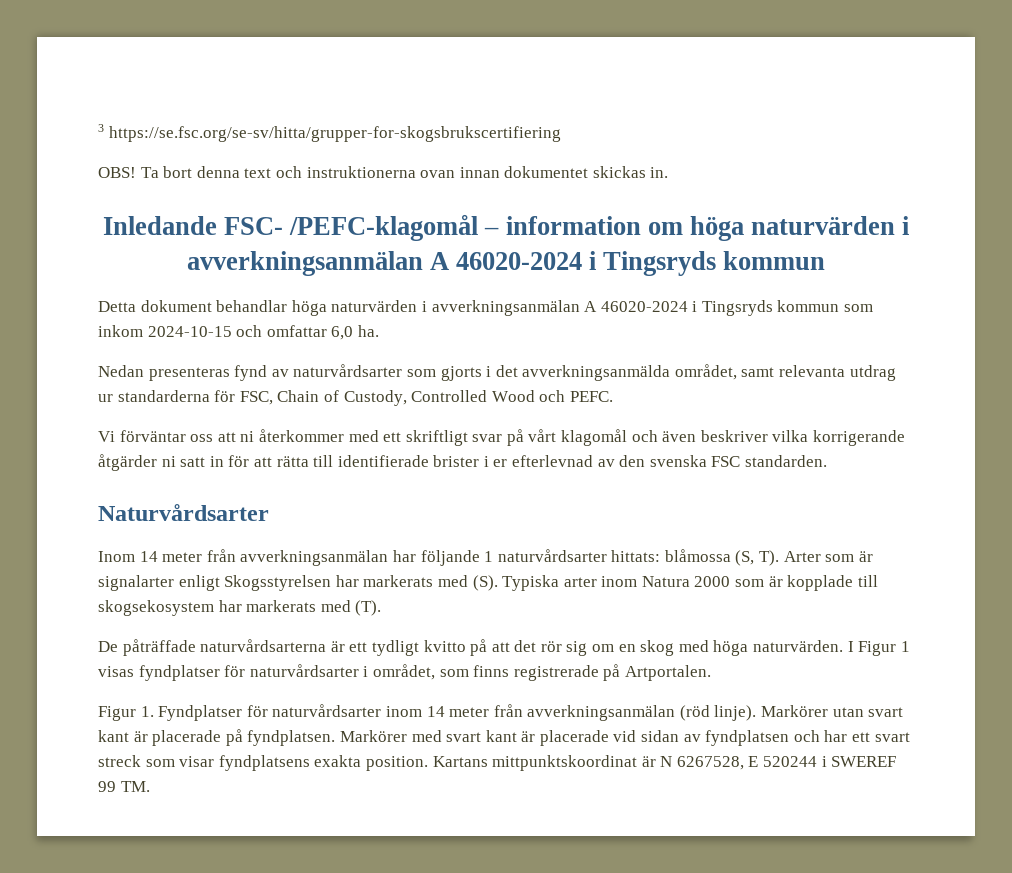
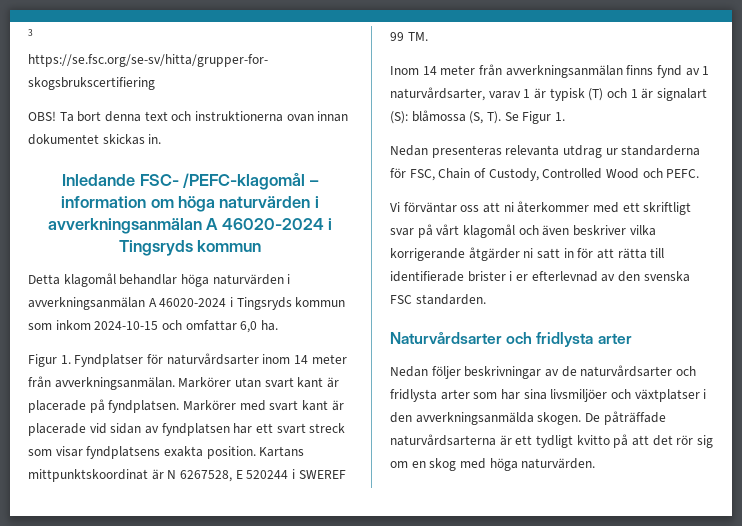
- Detta dokument behandlar höga naturvärden i avverkningsanmälan A 46020-2024 i Tingsryds kommun som inkom 2024-10-15 och omfattar 6,0 ha.
+ Detta klagomål behandlar höga naturvärden i avverkningsanmälan A 46020-2024 i Tingsryds kommun som inkom 2024-10-15 och omfattar 6,0 ha.
- Nedan presenteras fynd av naturvårdsarter som gjorts i det avverkningsanmälda området, samt relevanta utdrag ur standarderna för FSC, Chain of Custody, Controlled Wood och PEFC.
+ Figur 1. Fyndplatser för naturvårdsarter inom 14 meter från avverkningsanmälan. Markörer utan svart kant är placerade på fyndplatsen. Markörer med svart kant är placerade vid sidan av fyndplatsen har ett svart streck som visar fyndplatsens exakta position. Kartans mittpunktskoordinat är N 6267528, E 520244 i SWEREF 99 TM.
+ Inom 14 meter från avverkningsanmälan finns fynd av 1 naturvårdsarter, varav 1 är typisk (T) och 1 är signalart (S): blåmossa (S, T). Se Figur 1.
+ Nedan presenteras relevanta utdrag ur standarderna för FSC, Chain of Custody, Controlled Wood och PEFC.
- Naturvårdsarter
- Inom 14 meter från avverkningsanmälan har följande 1 naturvårdsarter hittats: blåmossa (S, T). Arter som är signalarter enligt Skogsstyrelsen har markerats med (S). Typiska arter inom Natura 2000 som är kopplade till skogsekosystem har markerats med (T).
- De påträffade naturvårdsarterna är ett tydligt kvitto på att det rör sig om en skog med höga naturvärden. I Figur 1 visas fyndplatser för naturvårdsarter i området, som finns registrerade på Artportalen.
- Figur 1. Fyndplatser för naturvårdsarter inom 14 meter från avverkningsanmälan (röd linje). Markörer utan svart kant är placerade på fyndplatsen. Markörer med svart kant är placerade vid sidan av fyndplatsen och har ett svart streck som visar fyndplatsens exakta position. Kartans mittpunktskoordinat är N 6267528, E 520244 i SWEREF 99 TM.
+ Naturvårdsarter och fridlysta arter
+ Nedan följer beskrivningar av de naturvårdsarter och fridlysta arter som har sina livsmiljöer och växtplatser i den avverkningsanmälda skogen. De påträffade naturvårdsarterna är ett tydligt kvitto på att det rör sig om en skog med höga naturvärden.

